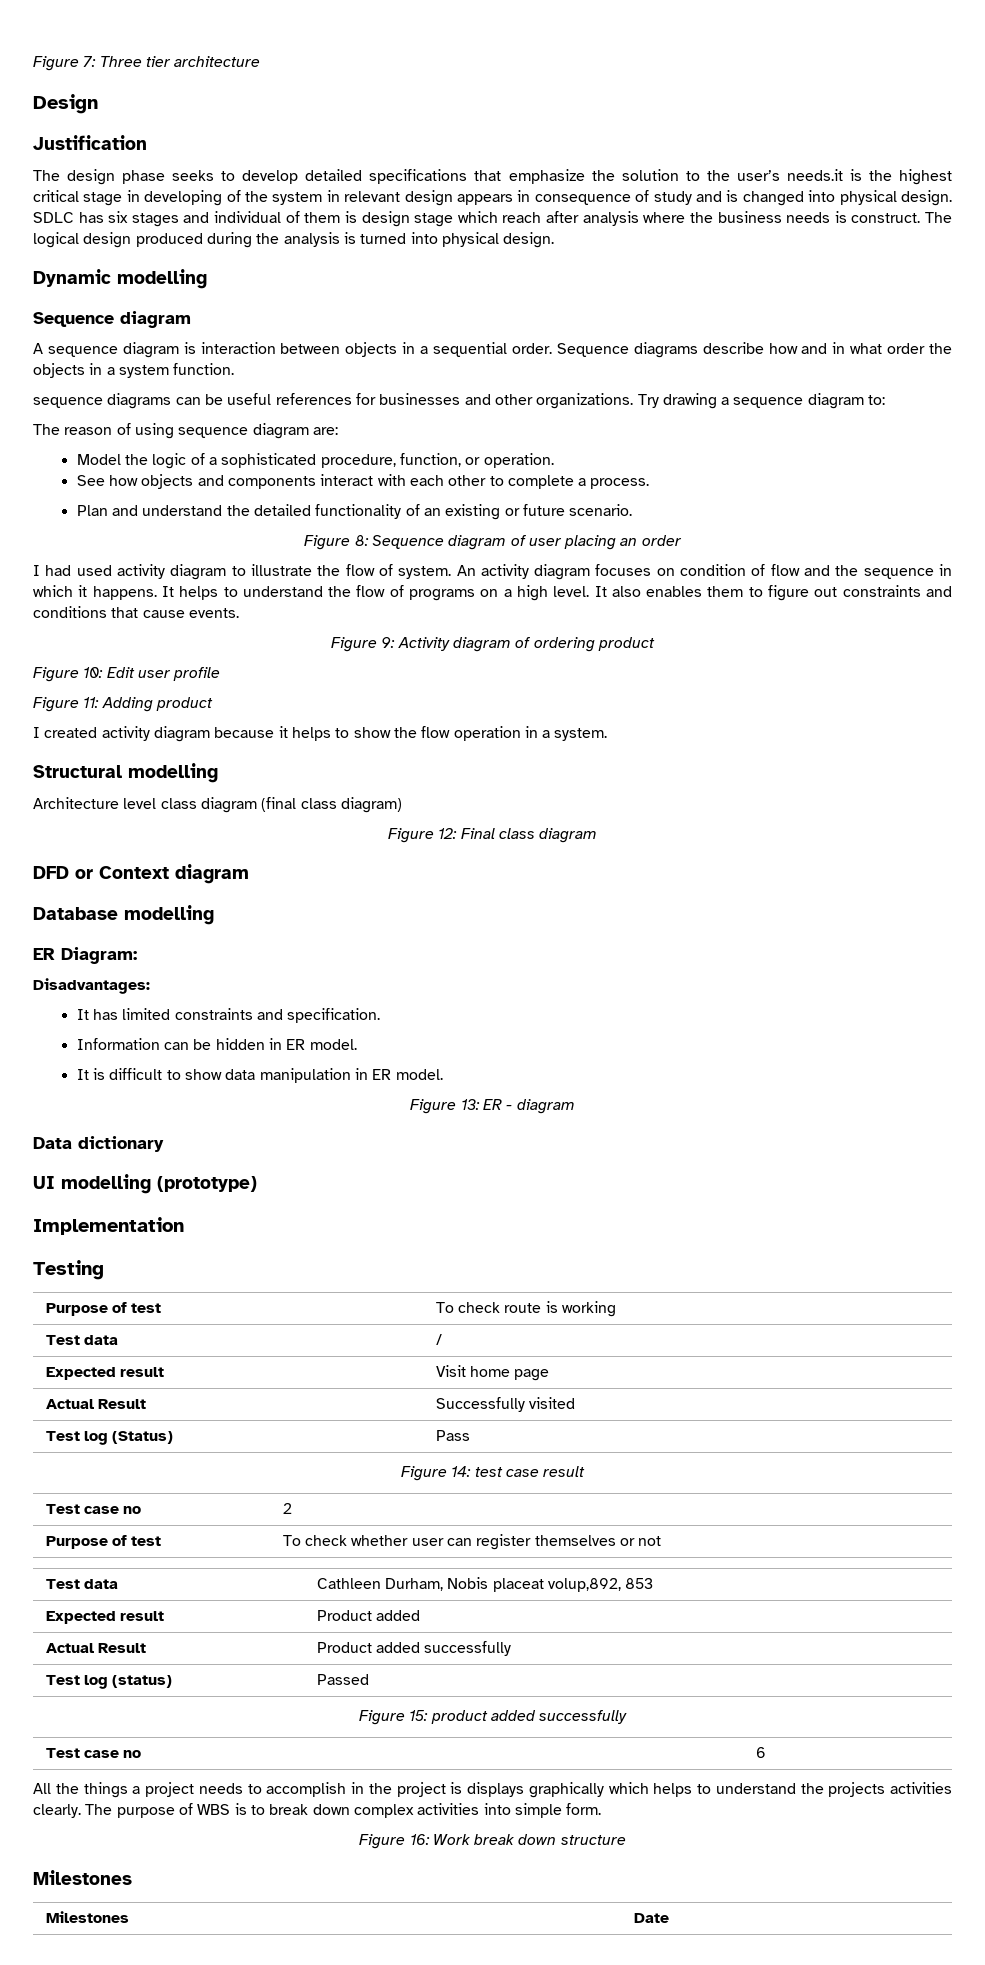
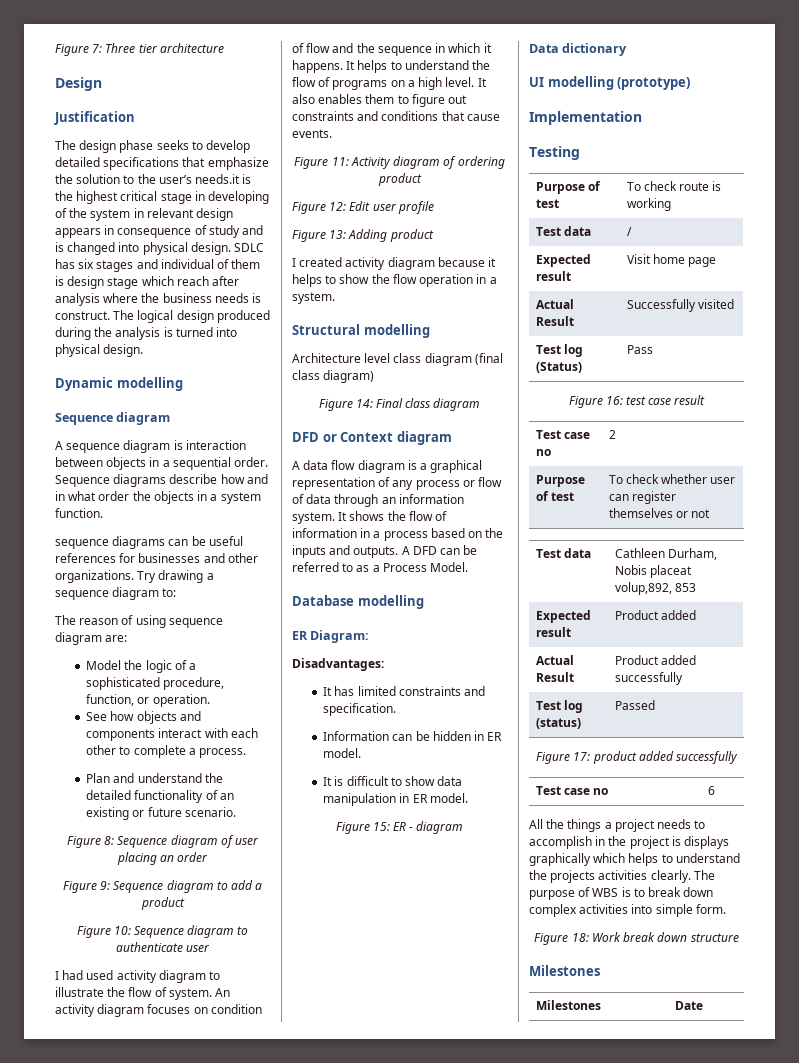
+ Figure 9: Sequence diagram to add a product
+ Figure 10: Sequence diagram to authenticate user
- Figure 9: Activity diagram of ordering product
+ Figure 11: Activity diagram of ordering product
- Figure 10: Edit user profile
+ Figure 12: Edit user profile
- Figure 11: Adding product
+ Figure 13: Adding product
- Figure 12: Final class diagram
+ Figure 14: Final class diagram
+ A data flow diagram is a graphical representation of any process or flow of data through an information system. It shows the flow of information in a process based on the inputs and outputs. A DFD can be referred to as a Process Model.
- Figure 13: ER - diagram
+ Figure 15: ER - diagram
- Figure 14: test case result
+ Figure 16: test case result
- Figure 15: product added successfully
+ Figure 17: product added successfully
- Figure 16: Work break down structure
+ Figure 18: Work break down structure

